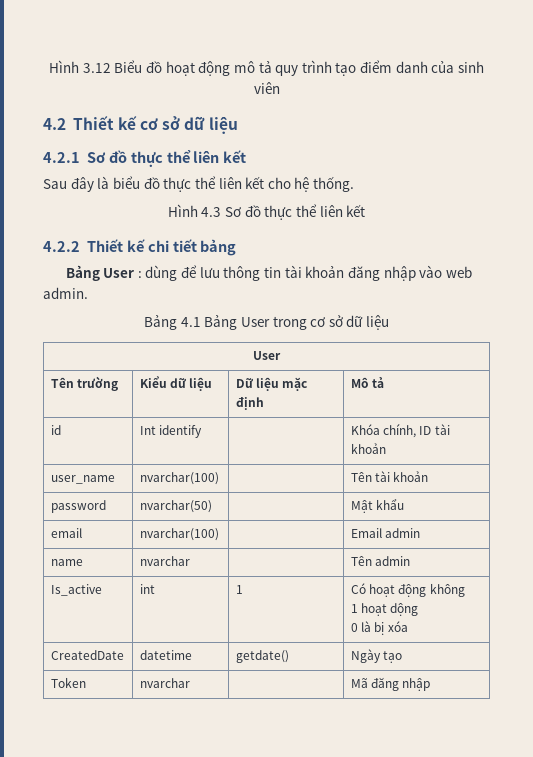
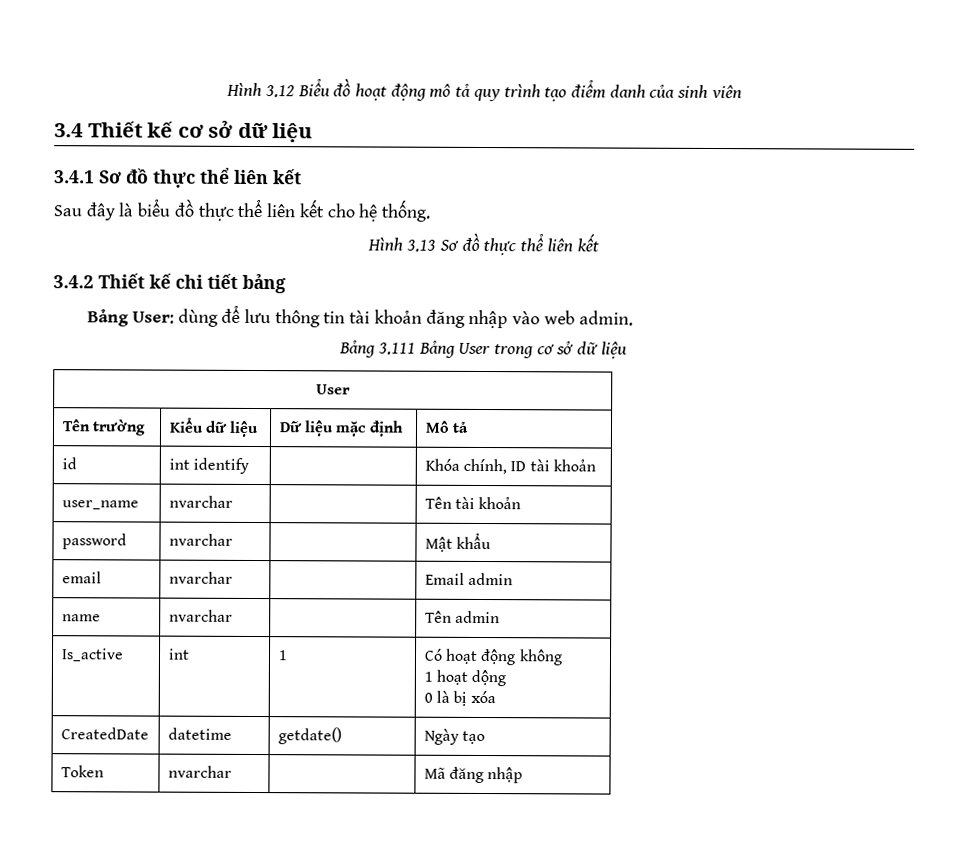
- 4.2 Thiết kế cơ sở dữ liệu
+ 3.4 Thiết kế cơ sở dữ liệu
- 4.2.1 Sơ đồ thực thể liên kết
+ 3.4.1 Sơ đồ thực thể liên kết
- Hình 4.3 Sơ đồ thực thể liên kết
- 4.2.2 Thiết kế chi tiết bảng
+ Hình 3.13 Sơ đồ thực thể liên kết
+ 3.4.2 Thiết kế chi tiết bảng
- Bảng User : dùng để lưu thông tin tài khoản đăng nhập vào web admin.
+ Bảng User: dùng để lưu thông tin tài khoản đăng nhập vào web admin.
- Bảng 4.1 Bảng User trong cơ sở dữ liệu
+ Bảng 3.111 Bảng User trong cơ sở dữ liệu
- id | Int identify | | Khóa chính, ID tài khoản
+ id | int identify | | Khóa chính, ID tài khoản
- user_name | nvarchar(100) | | Tên tài khoản
+ user_name | nvarchar | | Tên tài khoản
- password | nvarchar(50) | | Mật khẩu
+ password | nvarchar | | Mật khẩu
- email | nvarchar(100) | | Email admin
+ email | nvarchar | | Email admin

